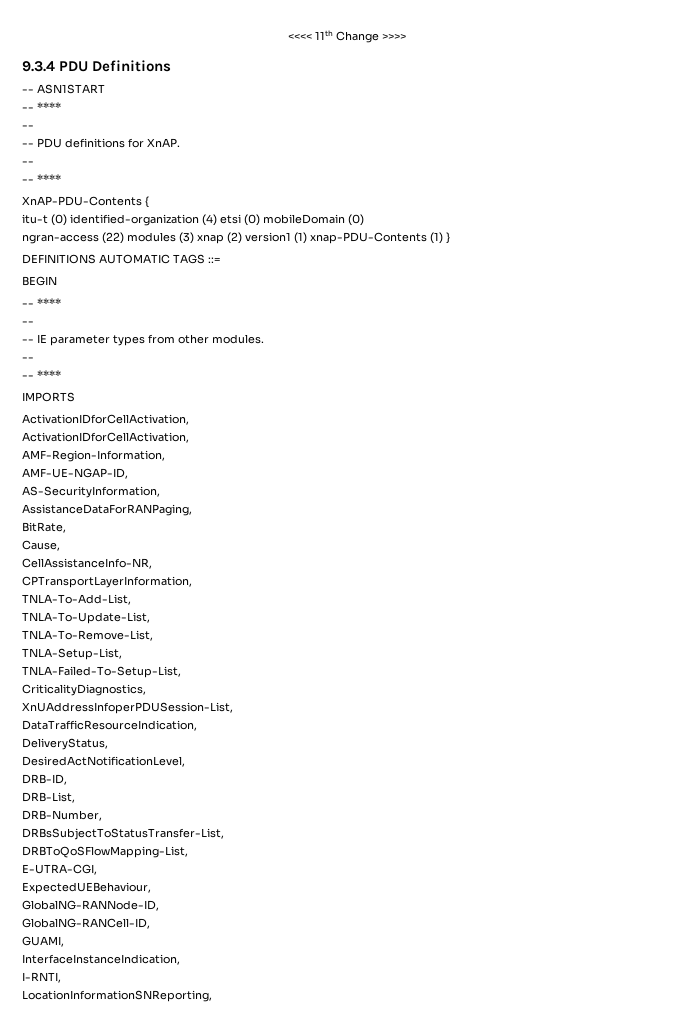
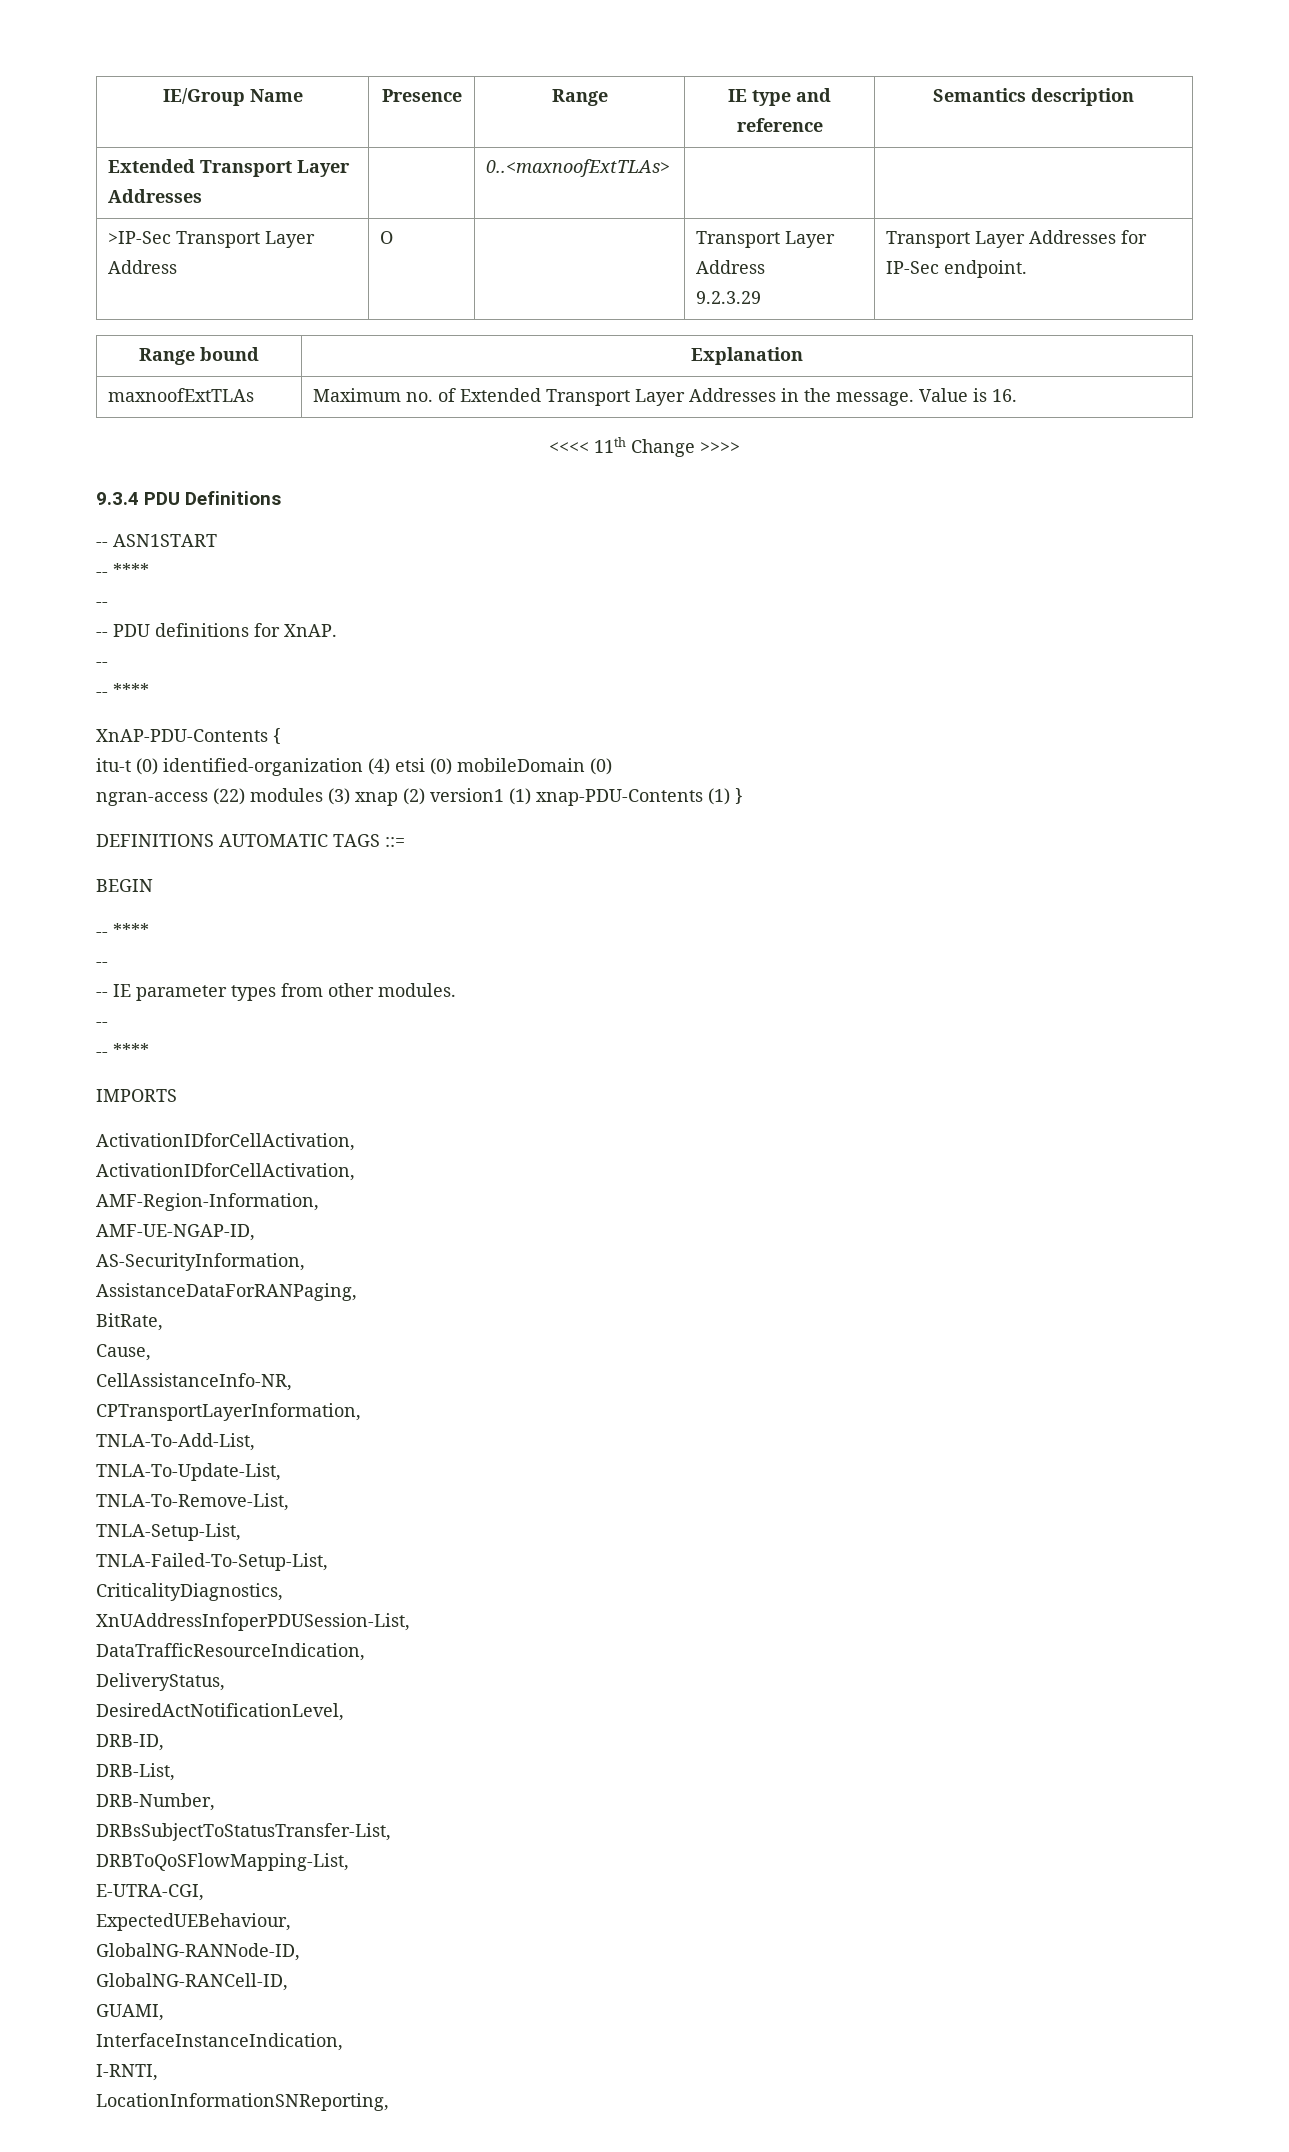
+ IE/Group Name | Presence | Range | IE type and reference | Semantics description
+ Extended Transport Layer Addresses | | 0..<maxnoofExtTLAs> | |
+ >IP-Sec Transport Layer Address | O | | Transport Layer Address
+ 9.2.3.29 | Transport Layer Addresses for IP-Sec endpoint.
+ Range bound | Explanation
+ maxnoofExtTLAs | Maximum no. of Extended Transport Layer Addresses in the message. Value is 16.

